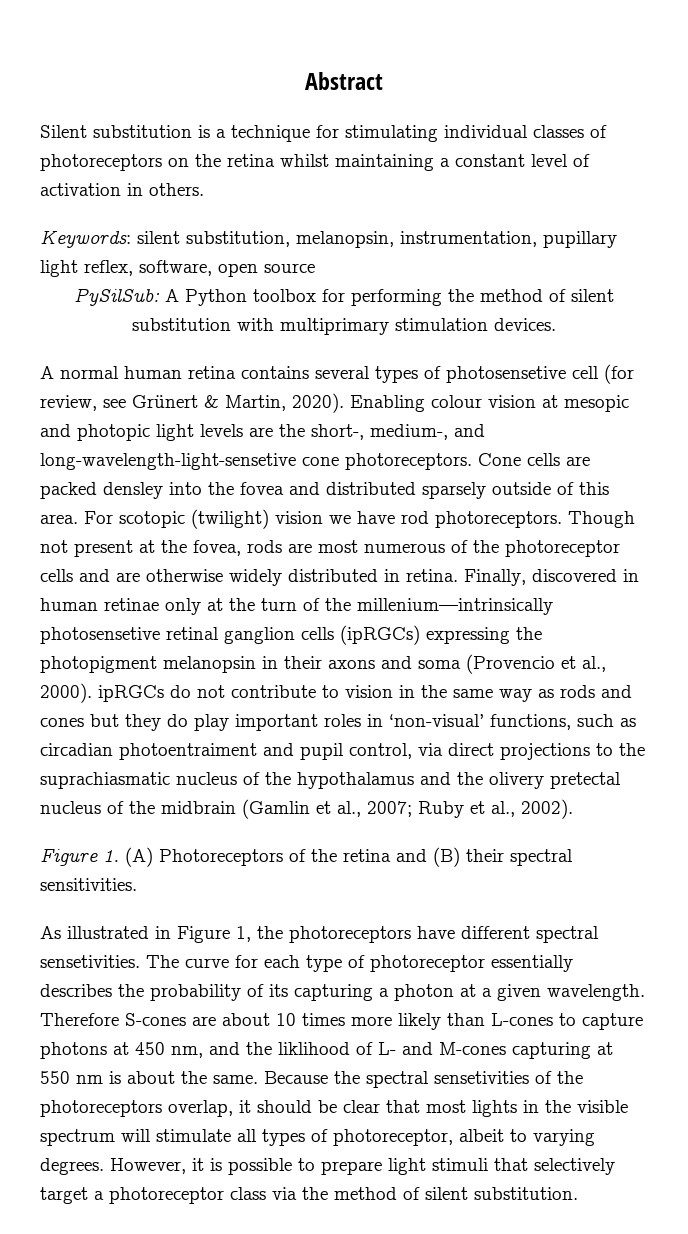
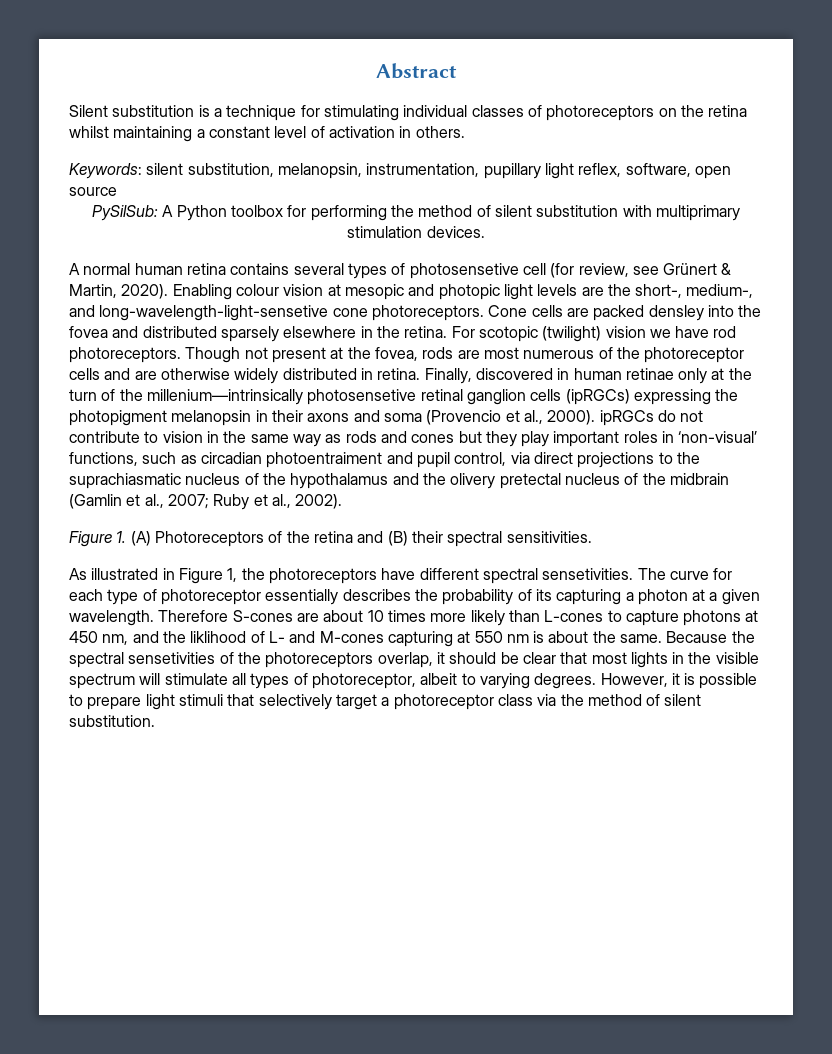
- Cone cells are packed densley into the fovea and distributed sparsely outside of this area.
+ Cone cells are packed densley into the fovea and distributed sparsely elsewhere in the retina.
- Finally, discovered in human retinae only at the turn of the millenium—intrinsically photosensetive retinal ganglion cells (ipRGCs) expressing the photopigment melanopsin in their axons and soma (Provencio et al., 2000). ipRGCs do not contribute to vision in the same way as rods and cones but they do play important roles in ‘non-visual’ functions, such as circadian photoentraiment and pupil control, via direct projections to the suprachiasmatic nucleus of the hypothalamus and the olivery pretectal nucleus of the midbrain (Gamlin et al., 2007;
+ Finally, discovered in human retinae only at the turn of the millenium—intrinsically photosensetive retinal ganglion cells (ipRGCs) expressing the photopigment melanopsin in their axons and soma (Provencio et al., 2000). ipRGCs do not contribute to vision in the same way as rods and cones but they play important roles in ‘non-visual’ functions, such as circadian photoentraiment and pupil control, via direct projections to the suprachiasmatic nucleus of the hypothalamus and the olivery pretectal nucleus of the midbrain (Gamlin et al., 2007;

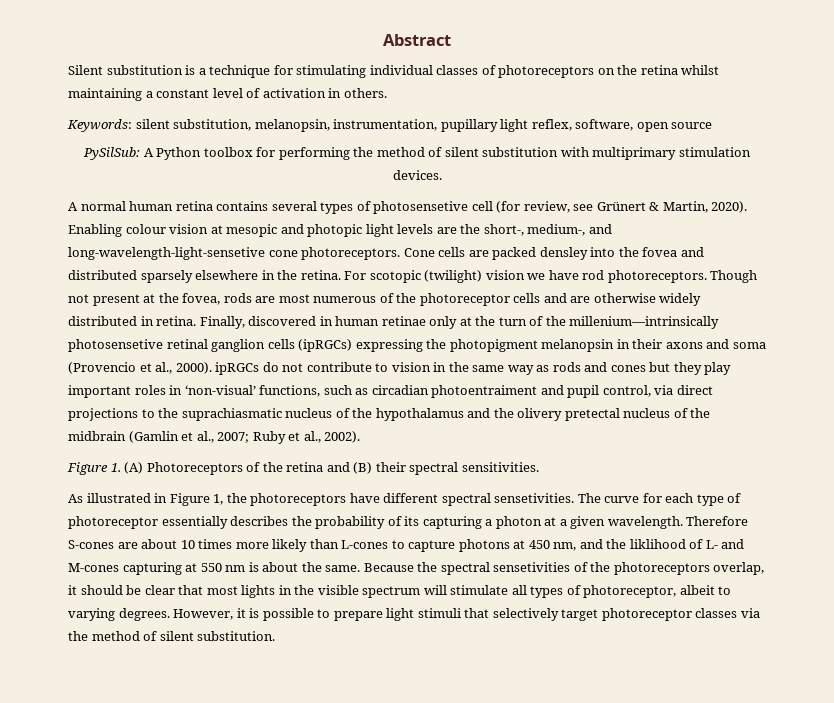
- However, it is possible to prepare light stimuli that selectively target a photoreceptor class via the method of silent substitution.
+ However, it is possible to prepare light stimuli that selectively target photoreceptor classes via the method of silent substitution.

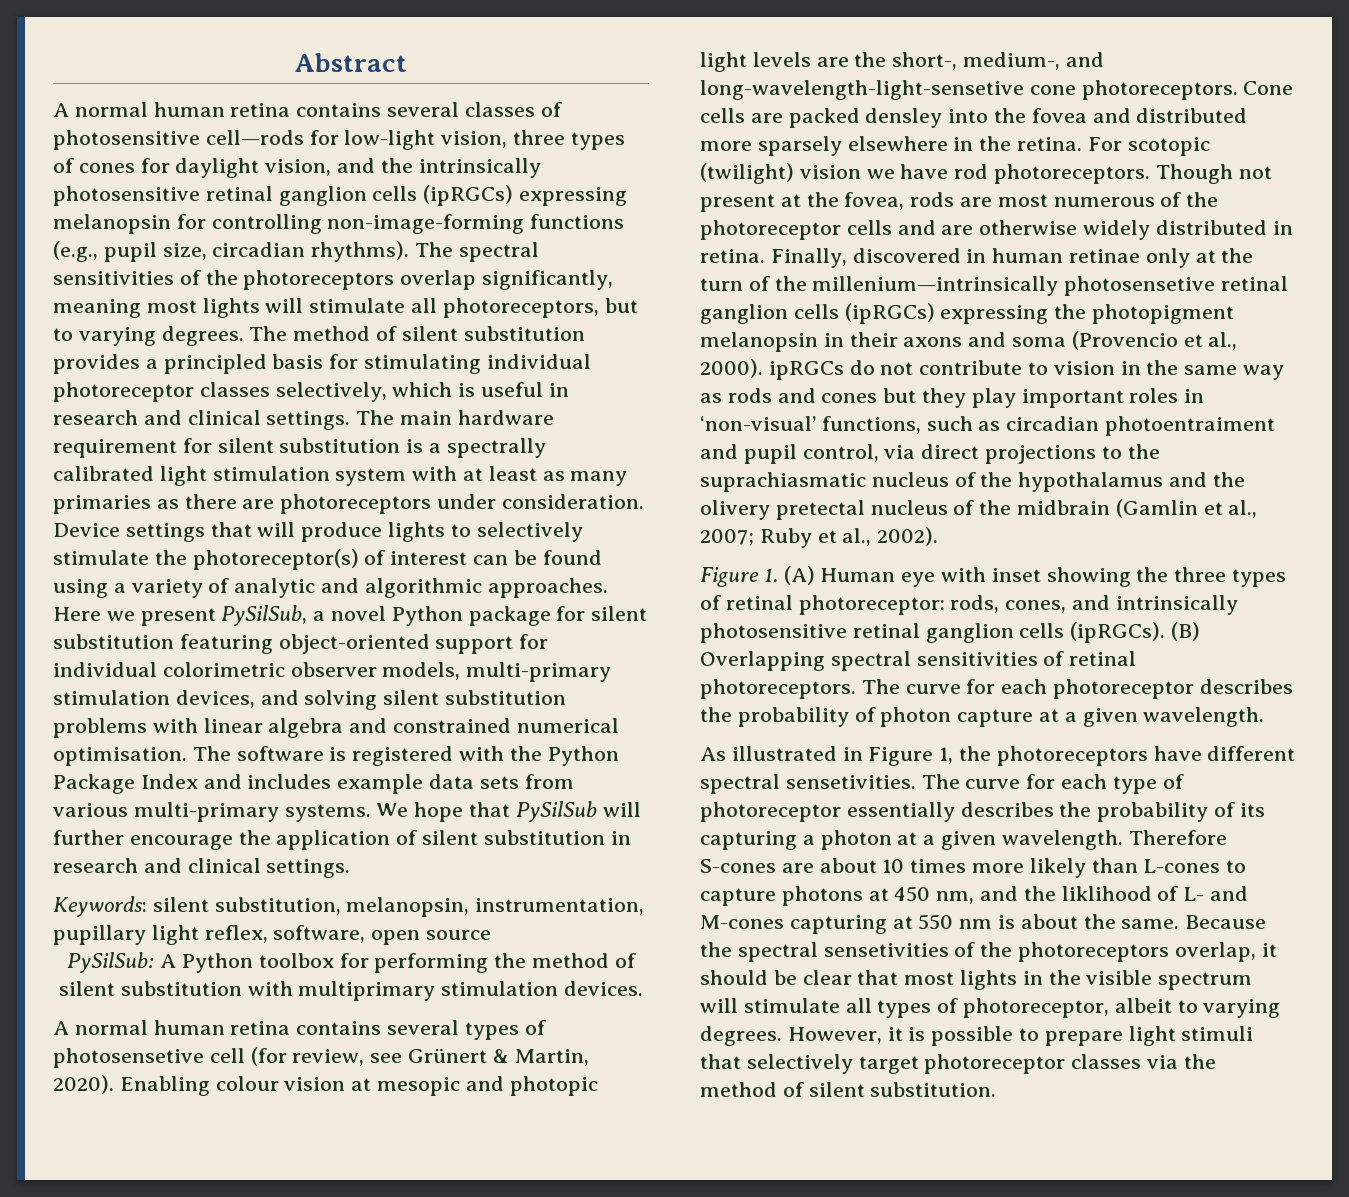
- Silent substitution is a technique for stimulating individual classes of photoreceptors on the retina whilst maintaining a constant level of activation in others.
+ A normal human retina contains several classes of photosensitive cell—rods for low-light vision, three types of cones for daylight vision, and the intrinsically photosensitive retinal ganglion cells (ipRGCs) expressing melanopsin for controlling non-image-forming functions (e.g., pupil size, circadian rhythms). The spectral sensitivities of the photoreceptors overlap significantly, meaning most lights will stimulate all photoreceptors, but to varying degrees. The method of silent substitution provides a principled basis for stimulating individual photoreceptor classes selectively, which is useful in research and clinical settings. The main hardware requirement for silent substitution is a spectrally calibrated light stimulation system with at least as many primaries as there are photoreceptors under consideration. Device settings that will produce lights to selectively stimulate the photoreceptor(s) of interest can be found using a variety of analytic and algorithmic approaches. Here we present PySilSub, a novel Python package for silent substitution featuring object-oriented support for individual colorimetric observer models, multi-primary stimulation devices, and solving silent substitution problems with linear algebra and constrained numerical optimisation. The software is registered with the Python Package Index and includes example data sets from various multi-primary systems. We hope that PySilSub will further encourage the application of silent substitution in research and clinical settings.
- Cone cells are packed densley into the fovea and distributed sparsely elsewhere in the retina.
+ Cone cells are packed densley into the fovea and distributed more sparsely elsewhere in the retina.
- Figure 1. (A) Photoreceptors of the retina and (B) their spectral sensitivities.
+ Figure 1. (A) Human eye with inset showing the three types of retinal photoreceptor: rods, cones, and intrinsically photosensitive retinal ganglion cells (ipRGCs). (B) Overlapping spectral sensitivities of retinal photoreceptors. The curve for each photoreceptor describes the probability of photon capture at a given wavelength.

